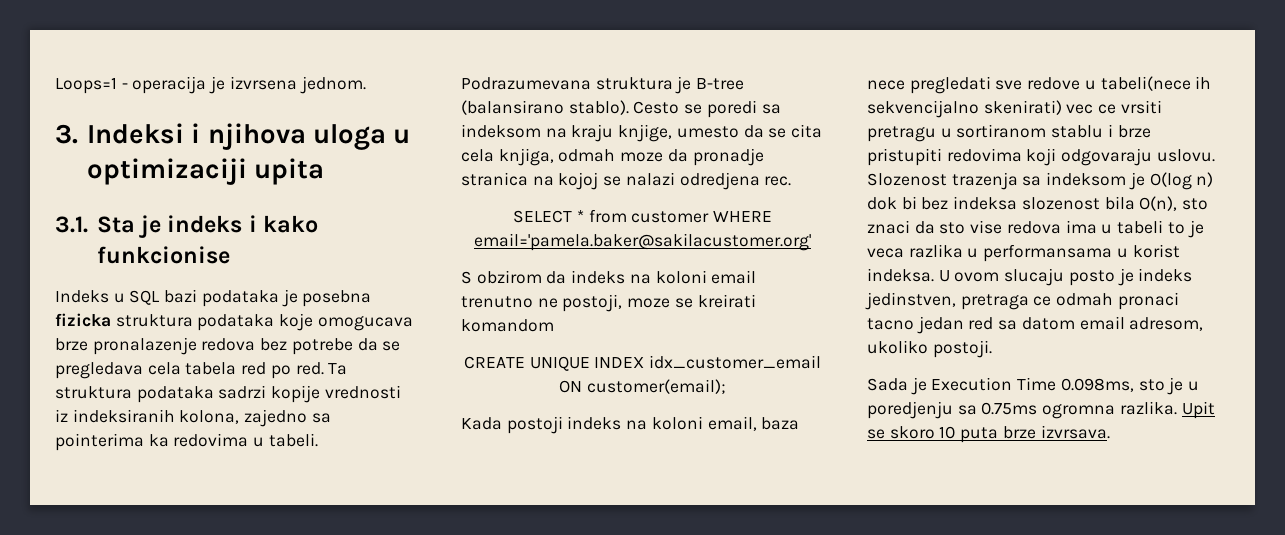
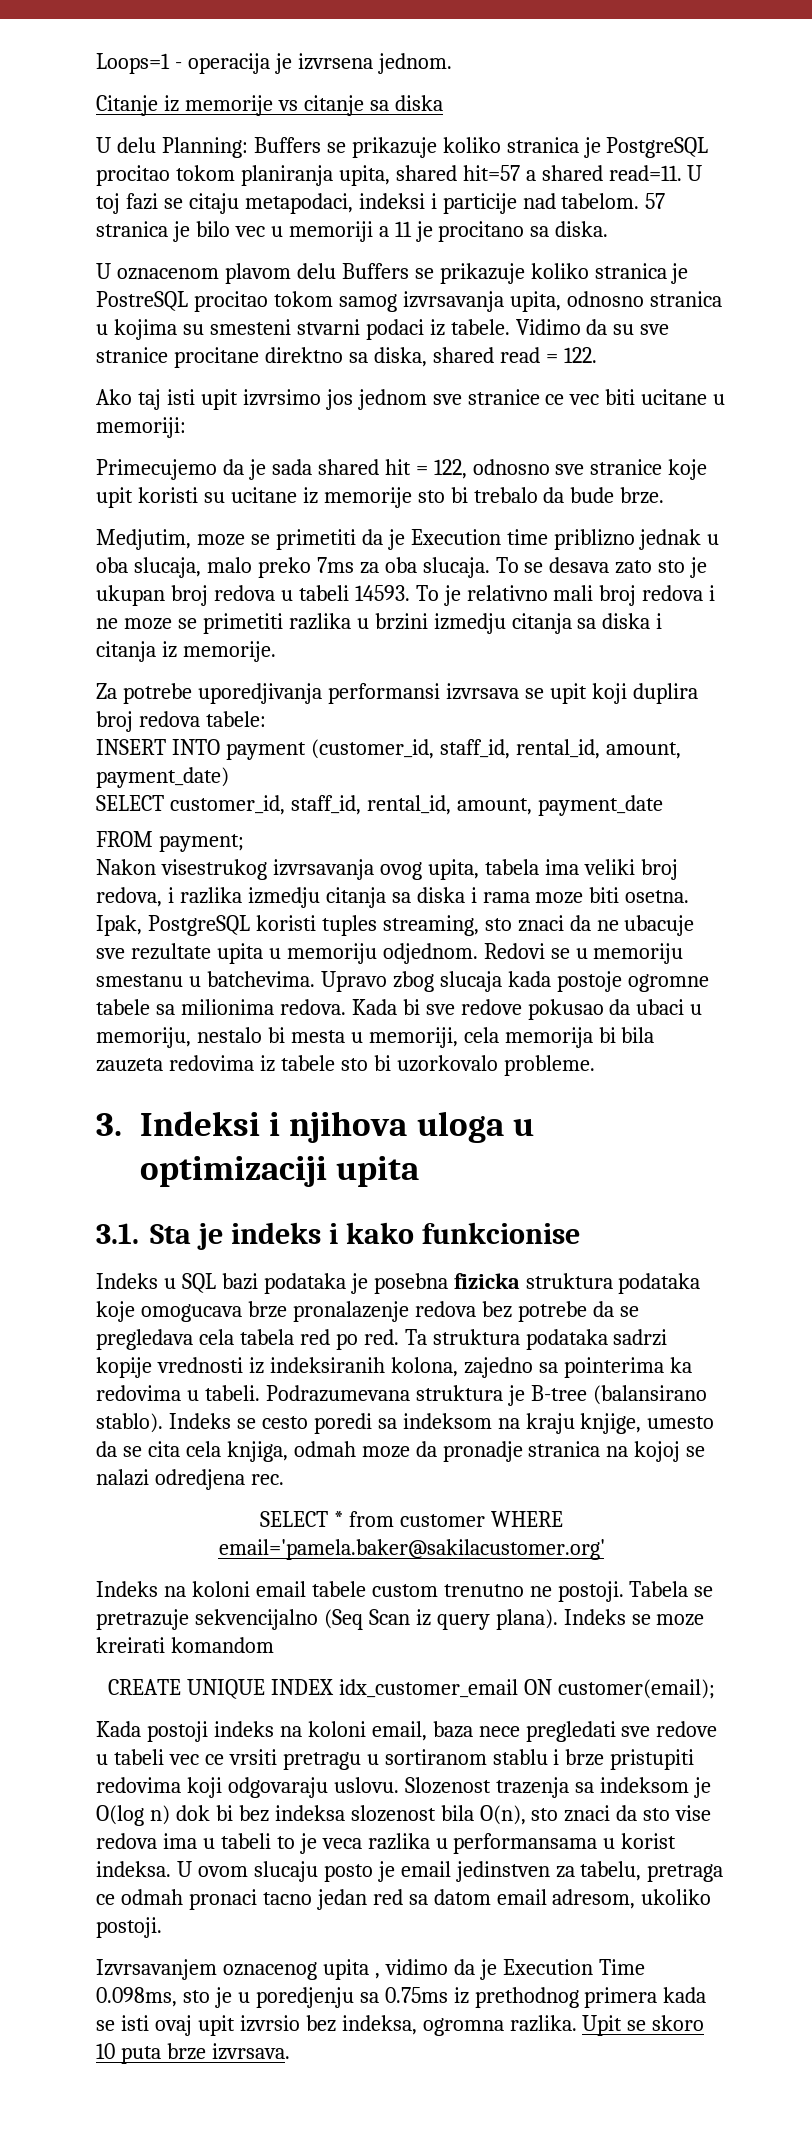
+ Citanje iz memorije vs citanje sa diska
+ U delu Planning: Buffers se prikazuje koliko stranica je PostgreSQL procitao tokom planiranja upita, shared hit=57 a shared read=11. U toj fazi se citaju metapodaci, indeksi i particije nad tabelom. 57 stranica je bilo vec u memoriji a 11 je procitano sa diska.
+ U oznacenom plavom delu Buffers se prikazuje koliko stranica je PostreSQL procitao tokom samog izvrsavanja upita, odnosno stranica u kojima su smesteni stvarni podaci iz tabele. Vidimo da su sve stranice procitane direktno sa diska, shared read = 122.
+ Ako taj isti upit izvrsimo jos jednom sve stranice ce vec biti ucitane u memoriji:
+ Primecujemo da je sada shared hit = 122, odnosno sve stranice koje upit koristi su ucitane iz memorije sto bi trebalo da bude brze.
+ Medjutim, moze se primetiti da je Execution time priblizno jednak u oba slucaja, malo preko 7ms za oba slucaja. To se desava zato sto je ukupan broj redova u tabeli 14593. To je relativno mali broj redova i ne moze se primetiti razlika u brzini izmedju citanja sa diska i citanja iz memorije.
+ Za potrebe uporedjivanja performansi izvrsava se upit koji duplira broj redova tabele:
+ INSERT INTO payment (customer_id, staff_id, rental_id, amount, payment_date)
+ SELECT customer_id, staff_id, rental_id, amount, payment_date
+ FROM payment;
+ Nakon visestrukog izvrsavanja ovog upita, tabela ima veliki broj redova, i razlika izmedju citanja sa diska i rama moze biti osetna. Ipak, PostgreSQL koristi tuples streaming, sto znaci da ne ubacuje sve rezultate upita u memoriju odjednom. Redovi se u memoriju smestanu u batchevima. Upravo zbog slucaja kada postoje ogromne tabele sa milionima redova. Kada bi sve redove pokusao da ubaci u memoriju, nestalo bi mesta u memoriji, cela memorija bi bila zauzeta redovima iz tabele sto bi uzorkovalo probleme.
- Cesto se poredi sa indeksom na kraju knjige, umesto da se cita cela knjiga, odmah moze da pronadje stranica na kojoj se nalazi odredjena rec.
+ Indeks se cesto poredi sa indeksom na kraju knjige, umesto da se cita cela knjiga, odmah moze da pronadje stranica na kojoj se nalazi odredjena rec.
- S obzirom da indeks na koloni email trenutno ne postoji, moze se kreirati komandom
+ Indeks na koloni email tabele custom trenutno ne postoji. Tabela se pretrazuje sekvencijalno (Seq Scan iz query plana). Indeks se moze kreirati komandom
- Kada postoji indeks na koloni email, baza nece pregledati sve redove u tabeli(nece ih sekvencijalno skenirati) vec ce vrsiti pretragu u sortiranom stablu i brze pristupiti redovima koji odgovaraju uslovu.
+ Kada postoji indeks na koloni email, baza nece pregledati sve redove u tabeli vec ce vrsiti pretragu u sortiranom stablu i brze pristupiti redovima koji odgovaraju uslovu.
- U ovom slucaju posto je indeks jedinstven, pretraga ce odmah pronaci tacno jedan red sa datom email adresom, ukoliko postoji.
+ U ovom slucaju posto je email jedinstven za tabelu, pretraga ce odmah pronaci tacno jedan red sa datom email adresom, ukoliko postoji.
- Sada je Execution Time 0.098ms, sto je u poredjenju sa 0.75ms ogromna razlika.
+ Izvrsavanjem oznacenog upita , vidimo da je Execution Time 0.098ms, sto je u poredjenju sa 0.75ms iz prethodnog primera kada se isti ovaj upit izvrsio bez indeksa, ogromna razlika.

